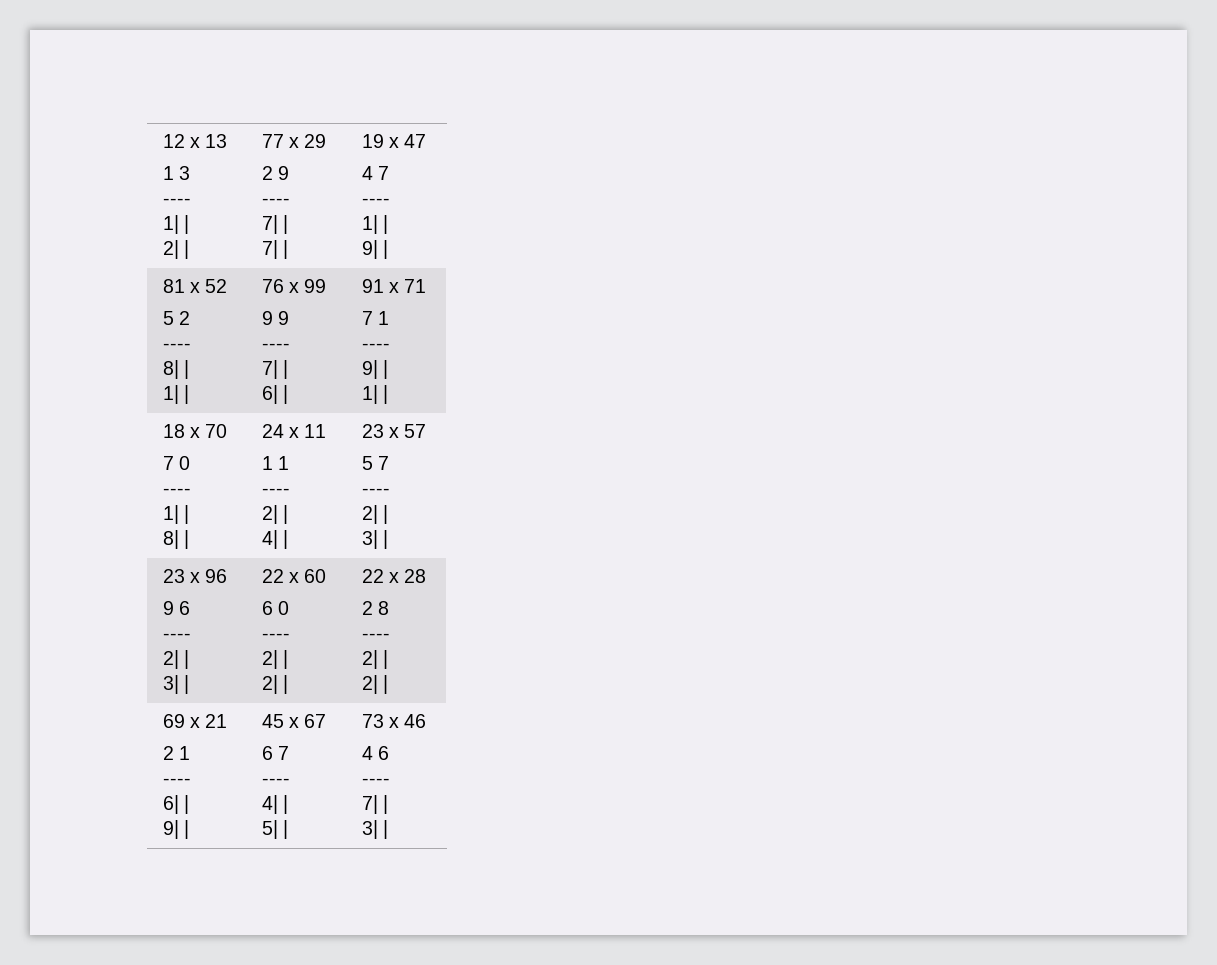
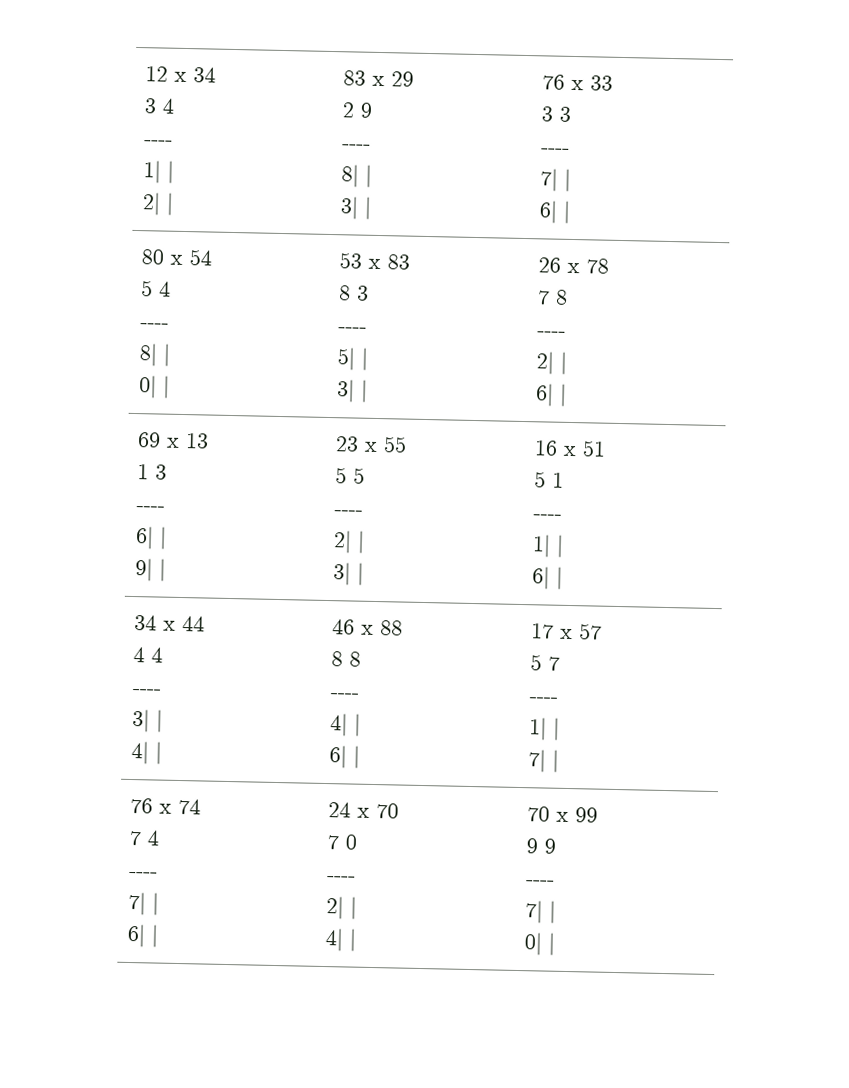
- 12 x 13
+ 12 x 34
+ 3 4
+ ----
+ 1| |
+ 2| | | 83 x 29
+ 2 9
+ ----
+ 8| |
+ 3| | | 76 x 33
+ 3 3
+ ----
+ 7| |
+ 6| |
+ 80 x 54
+ 5 4
+ ----
+ 8| |
+ 0| | | 53 x 83
+ 8 3
+ ----
+ 5| |
+ 3| | | 26 x 78
+ 7 8
+ ----
+ 2| |
+ 6| |
+ 69 x 13
  1 3
  ----
+ 6| |
+ 9| | | 23 x 55
+ 5 5
+ ----
+ 2| |
+ 3| | | 16 x 51
+ 5 1
+ ----
  1| |
- 2| | | 77 x 29
- 2 9
+ 6| |
+ 34 x 44
+ 4 4
+ ----
+ 3| |
+ 4| | | 46 x 88
+ 8 8
+ ----
+ 4| |
+ 6| | | 17 x 57
+ 5 7
+ ----
+ 1| |
+ 7| |
+ 76 x 74
+ 7 4
  ----
  7| |
- 7| | | 19 x 47
- 4 7
+ 6| | | 24 x 70
+ 7 0
  ----
- 1| |
- 9| |
- 81 x 52
- 5 2
- ----
- 8| |
- 1| | | 76 x 99
+ 2| |
+ 4| | | 70 x 99
  9 9
  ----
  7| |
- 6| | | 91 x 71
- 7 1
- ----
- 9| |
- 1| |
- 18 x 70
- 7 0
- ----
- 1| |
- 8| | | 24 x 11
- 1 1
- ----
- 2| |
- 4| | | 23 x 57
- 5 7
- ----
- 2| |
- 3| |
- 23 x 96
- 9 6
- ----
- 2| |
- 3| | | 22 x 60
- 6 0
- ----
- 2| |
- 2| | | 22 x 28
- 2 8
- ----
- 2| |
- 2| |
- 69 x 21
- 2 1
- ----
- 6| |
- 9| | | 45 x 67
- 6 7
- ----
- 4| |
- 5| | | 73 x 46
- 4 6
- ----
- 7| |
- 3| |
+ 0| |

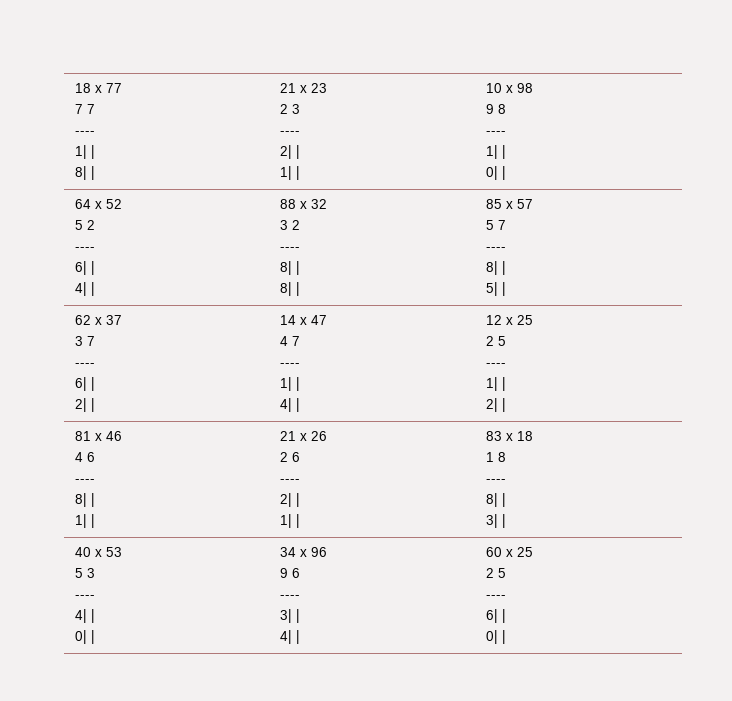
- 12 x 34
- 3 4
+ 18 x 77
+ 7 7
  ----
  1| |
- 2| | | 83 x 29
- 2 9
+ 8| | | 21 x 23
+ 2 3
+ ----
+ 2| |
+ 1| | | 10 x 98
+ 9 8
+ ----
+ 1| |
+ 0| |
+ 64 x 52
+ 5 2
+ ----
+ 6| |
+ 4| | | 88 x 32
+ 3 2
  ----
  8| |
- 3| | | 76 x 33
- 3 3
- ----
- 7| |
- 6| |
- 80 x 54
- 5 4
+ 8| | | 85 x 57
+ 5 7
  ----
  8| |
- 0| | | 53 x 83
- 8 3
+ 5| |
+ 62 x 37
+ 3 7
  ----
- 5| |
- 3| | | 26 x 78
- 7 8
+ 6| |
+ 2| | | 14 x 47
+ 4 7
+ ----
+ 1| |
+ 4| | | 12 x 25
+ 2 5
+ ----
+ 1| |
+ 2| |
+ 81 x 46
+ 4 6
+ ----
+ 8| |
+ 1| | | 21 x 26
+ 2 6
  ----
  2| |
- 6| |
- 69 x 13
- 1 3
+ 1| | | 83 x 18
+ 1 8
+ ----
+ 8| |
+ 3| |
+ 40 x 53
+ 5 3
+ ----
+ 4| |
+ 0| | | 34 x 96
+ 9 6
+ ----
+ 3| |
+ 4| | | 60 x 25
+ 2 5
  ----
  6| |
- 9| | | 23 x 55
- 5 5
- ----
- 2| |
- 3| | | 16 x 51
- 5 1
- ----
- 1| |
- 6| |
- 34 x 44
- 4 4
- ----
- 3| |
- 4| | | 46 x 88
- 8 8
- ----
- 4| |
- 6| | | 17 x 57
- 5 7
- ----
- 1| |
- 7| |
- 76 x 74
- 7 4
- ----
- 7| |
- 6| | | 24 x 70
- 7 0
- ----
- 2| |
- 4| | | 70 x 99
- 9 9
- ----
- 7| |

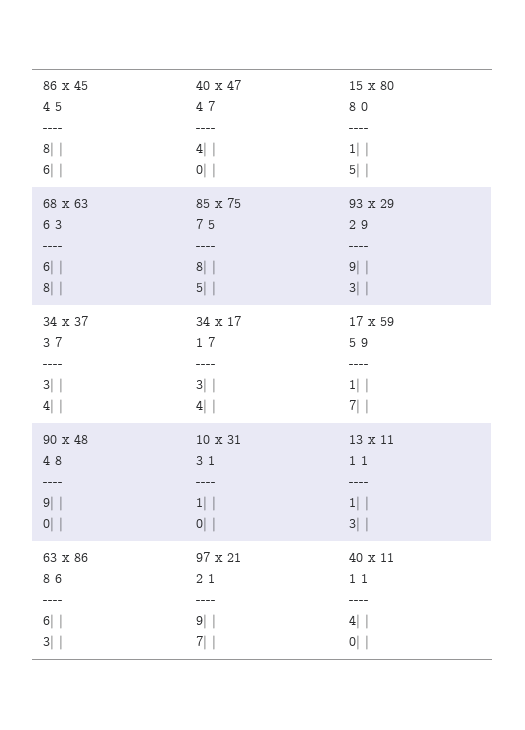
- 18 x 77
- 7 7
+ 86 x 45
+ 4 5
+ ----
+ 8| |
+ 6| | | 40 x 47
+ 4 7
+ ----
+ 4| |
+ 0| | | 15 x 80
+ 8 0
  ----
  1| |
- 8| | | 21 x 23
- 2 3
+ 5| |
+ 68 x 63
+ 6 3
  ----
- 2| |
- 1| | | 10 x 98
- 9 8
+ 6| |
+ 8| | | 85 x 75
+ 7 5
+ ----
+ 8| |
+ 5| | | 93 x 29
+ 2 9
+ ----
+ 9| |
+ 3| |
+ 34 x 37
+ 3 7
+ ----
+ 3| |
+ 4| | | 34 x 17
+ 1 7
+ ----
+ 3| |
+ 4| | | 17 x 59
+ 5 9
  ----
  1| |
- 0| |
- 64 x 52
- 5 2
+ 7| |
+ 90 x 48
+ 4 8
+ ----
+ 9| |
+ 0| | | 10 x 31
+ 3 1
+ ----
+ 1| |
+ 0| | | 13 x 11
+ 1 1
+ ----
+ 1| |
+ 3| |
+ 63 x 86
+ 8 6
  ----
  6| |
- 4| | | 88 x 32
- 3 2
+ 3| | | 97 x 21
+ 2 1
  ----
- 8| |
- 8| | | 85 x 57
- 5 7
- ----
- 8| |
- 5| |
- 62 x 37
- 3 7
- ----
- 6| |
- 2| | | 14 x 47
- 4 7
- ----
- 1| |
- 4| | | 12 x 25
- 2 5
- ----
- 1| |
- 2| |
- 81 x 46
- 4 6
- ----
- 8| |
- 1| | | 21 x 26
- 2 6
- ----
- 2| |
- 1| | | 83 x 18
- 1 8
- ----
- 8| |
- 3| |
- 40 x 53
- 5 3
+ 9| |
+ 7| | | 40 x 11
+ 1 1
  ----
  4| |
- 0| | | 34 x 96
- 9 6
- ----
- 3| |
- 4| | | 60 x 25
- 2 5
- ----
- 6| |

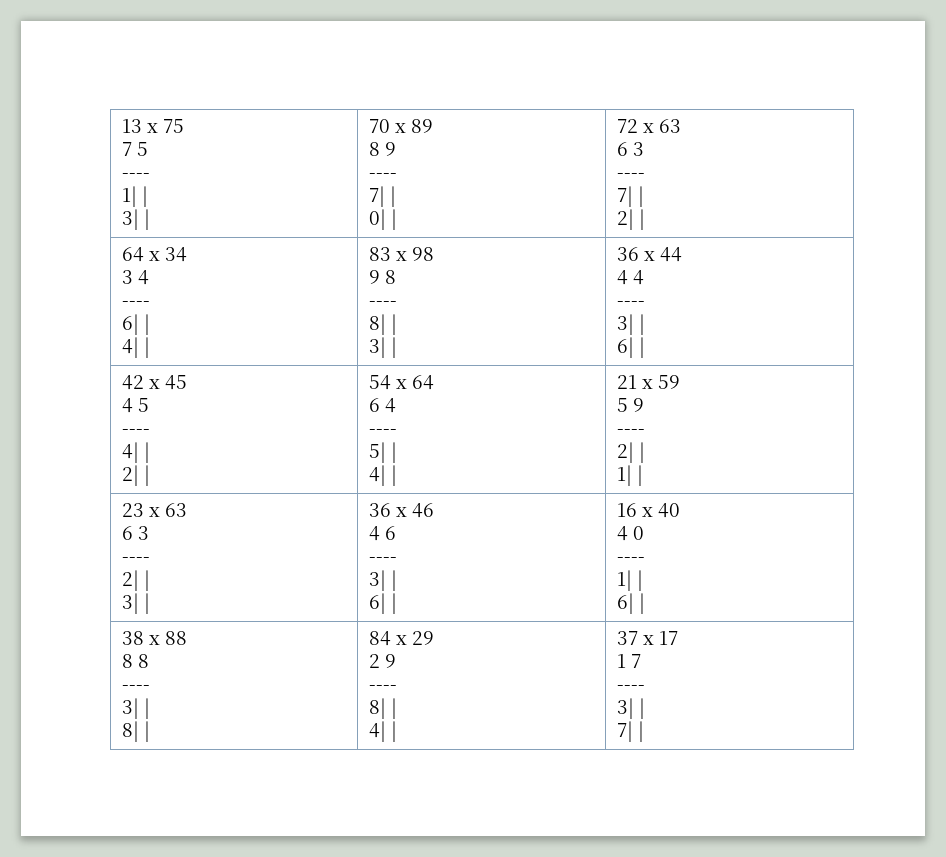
- 86 x 45
+ 13 x 75
+ 7 5
+ ----
+ 1| |
+ 3| | | 70 x 89
+ 8 9
+ ----
+ 7| |
+ 0| | | 72 x 63
+ 6 3
+ ----
+ 7| |
+ 2| |
+ 64 x 34
+ 3 4
+ ----
+ 6| |
+ 4| | | 83 x 98
+ 9 8
+ ----
+ 8| |
+ 3| | | 36 x 44
+ 4 4
+ ----
+ 3| |
+ 6| |
+ 42 x 45
  4 5
  ----
- 8| |
- 6| | | 40 x 47
- 4 7
+ 4| |
+ 2| | | 54 x 64
+ 6 4
  ----
- 4| |
- 0| | | 15 x 80
- 8 0
+ 5| |
+ 4| | | 21 x 59
+ 5 9
+ ----
+ 2| |
+ 1| |
+ 23 x 63
+ 6 3
+ ----
+ 2| |
+ 3| | | 36 x 46
+ 4 6
+ ----
+ 3| |
+ 6| | | 16 x 40
+ 4 0
  ----
  1| |
- 5| |
- 68 x 63
- 6 3
+ 6| |
+ 38 x 88
+ 8 8
  ----
- 6| |
- 8| | | 85 x 75
- 7 5
+ 3| |
+ 8| | | 84 x 29
+ 2 9
  ----
  8| |
- 5| | | 93 x 29
- 2 9
- ----
- 9| |
- 3| |
- 34 x 37
- 3 7
- ----
- 3| |
- 4| | | 34 x 17
+ 4| | | 37 x 17
  1 7
  ----
  3| |
- 4| | | 17 x 59
- 5 9
- ----
- 1| |
  7| |
- 90 x 48
- 4 8
- ----
- 9| |
- 0| | | 10 x 31
- 3 1
- ----
- 1| |
- 0| | | 13 x 11
- 1 1
- ----
- 1| |
- 3| |
- 63 x 86
- 8 6
- ----
- 6| |
- 3| | | 97 x 21
- 2 1
- ----
- 9| |
- 7| | | 40 x 11
- 1 1
- ----
- 4| |
- 0| |

